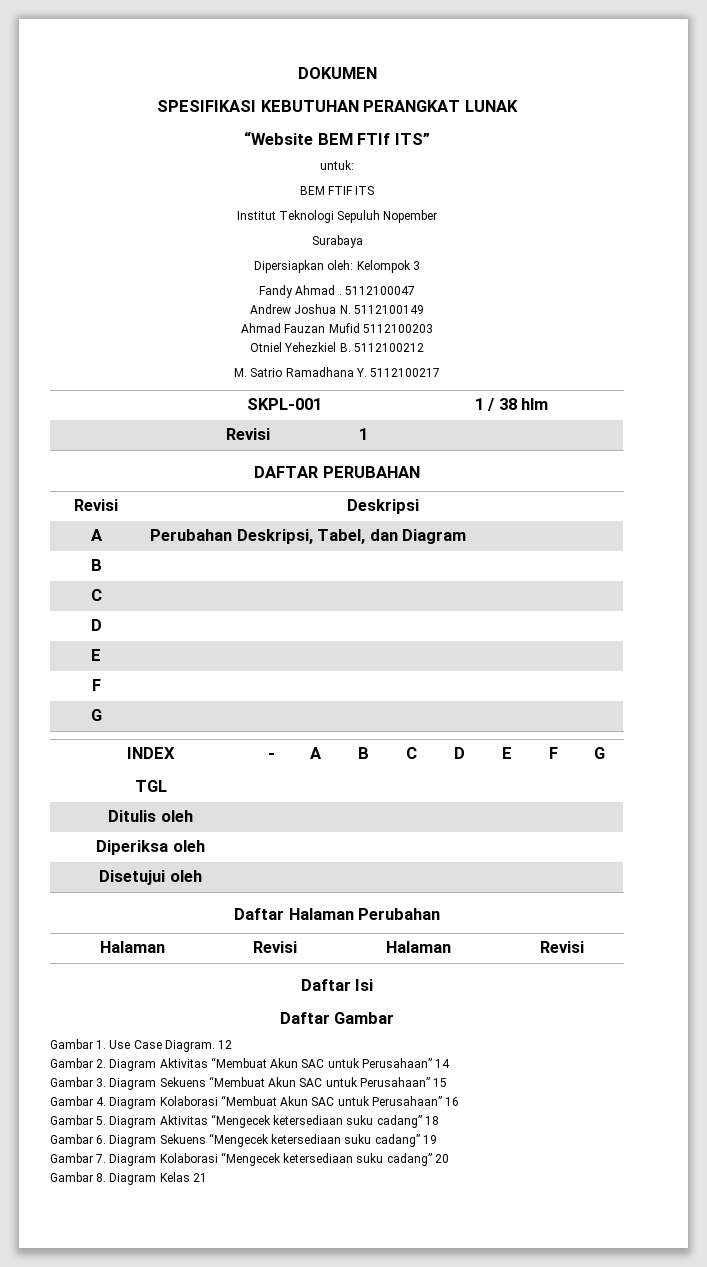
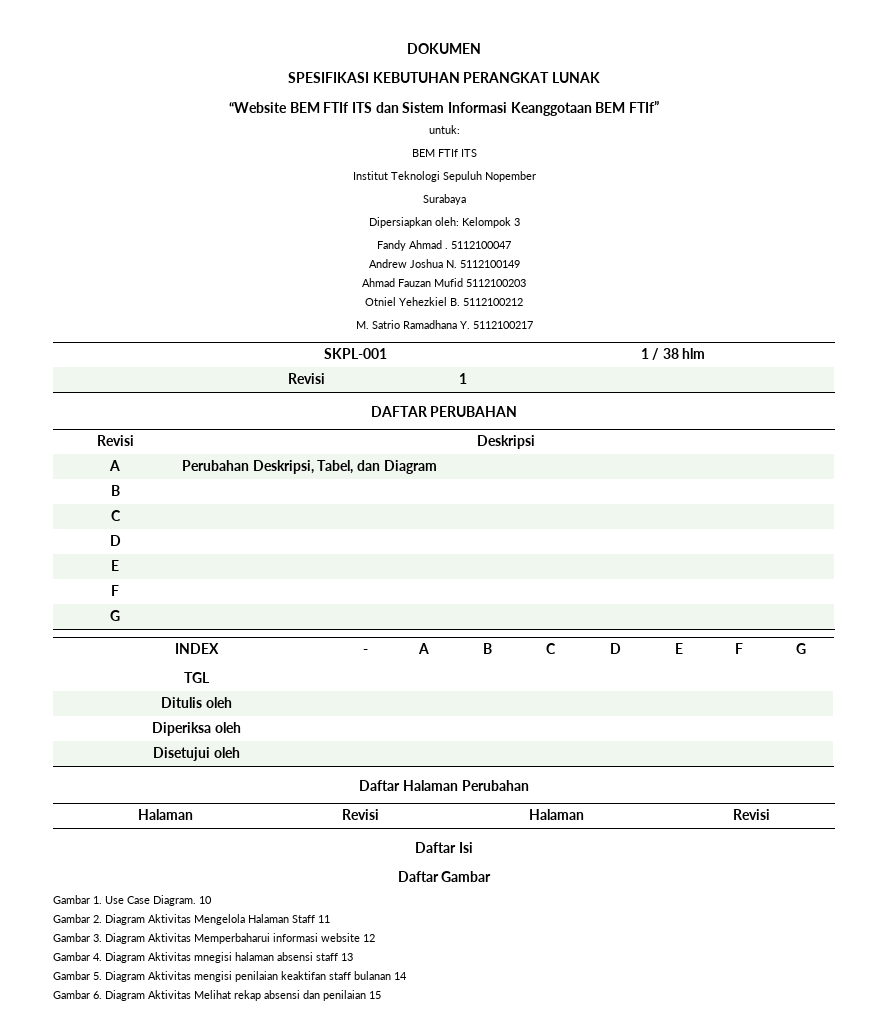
- “Website BEM FTIf ITS”
+ “Website BEM FTIf ITS dan Sistem Informasi Keanggotaan BEM FTIf”
  untuk:
- BEM FTIF ITS
+ BEM FTIf ITS
- 12
+ 10
- Gambar 2. Diagram Aktivitas “Membuat Akun SAC untuk Perusahaan” 14
- Gambar 3. Diagram Sekuens “Membuat Akun SAC untuk Perusahaan” 15
- Gambar 4. Diagram Kolaborasi “Membuat Akun SAC untuk Perusahaan” 16
- Gambar 5. Diagram Aktivitas “Mengecek ketersediaan suku cadang” 18
- Gambar 6. Diagram Sekuens “Mengecek ketersediaan suku cadang” 19
- Gambar 7. Diagram Kolaborasi “Mengecek ketersediaan suku cadang” 20
- Gambar 8. Diagram Kelas 21
+ Gambar 2. Diagram Aktivitas Mengelola Halaman Staff 11
+ Gambar 3. Diagram Aktivitas Memperbaharui informasi website 12
+ Gambar 4. Diagram Aktivitas mnegisi halaman absensi staff 13
+ Gambar 5. Diagram Aktivitas mengisi penilaian keaktifan staff bulanan 14
+ Gambar 6. Diagram Aktivitas Melihat rekap absensi dan penilaian 15

